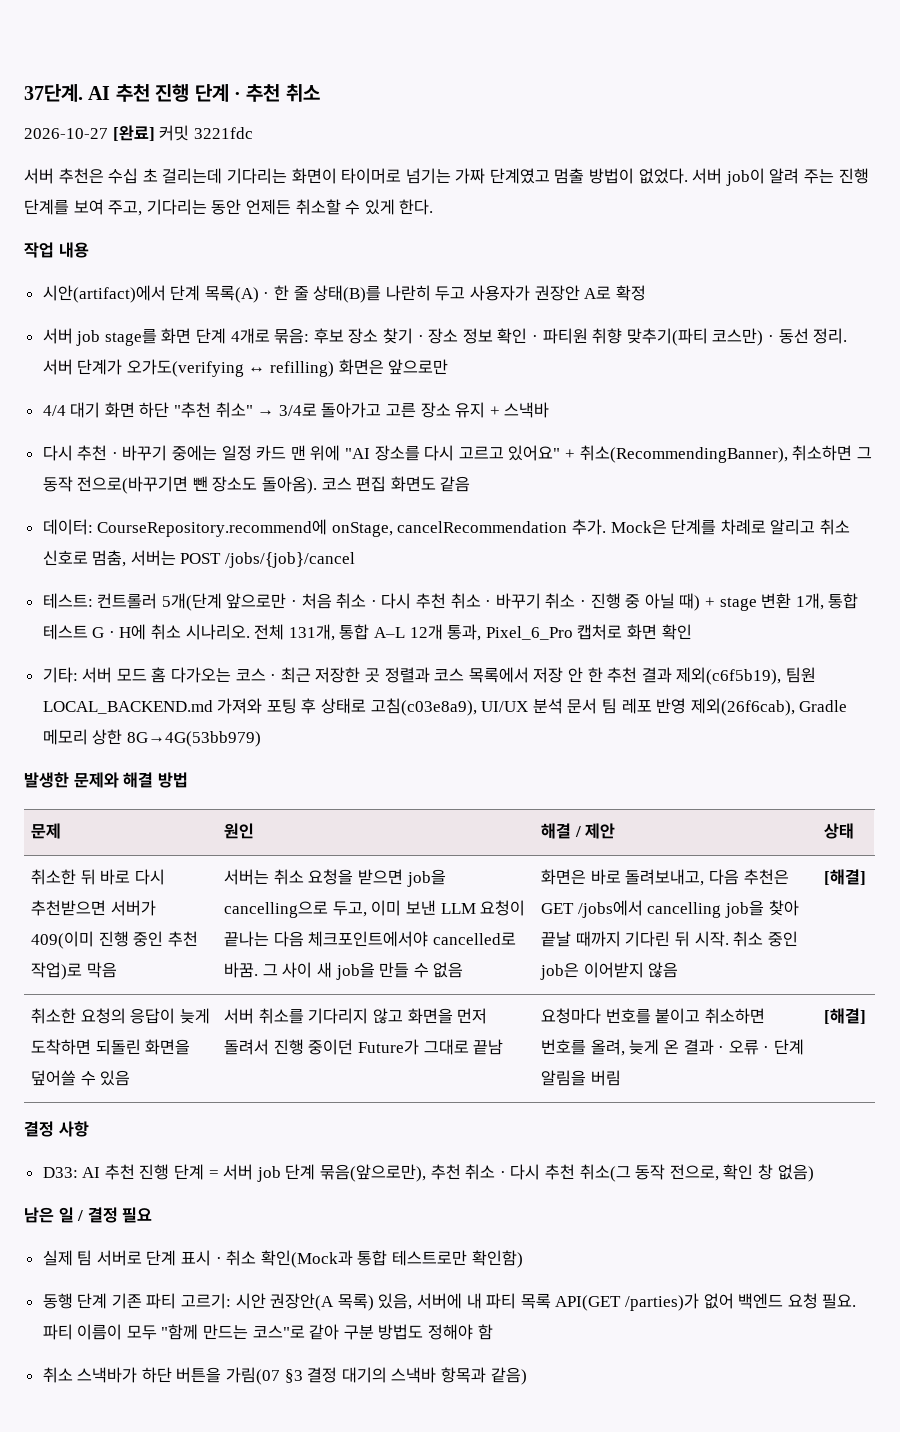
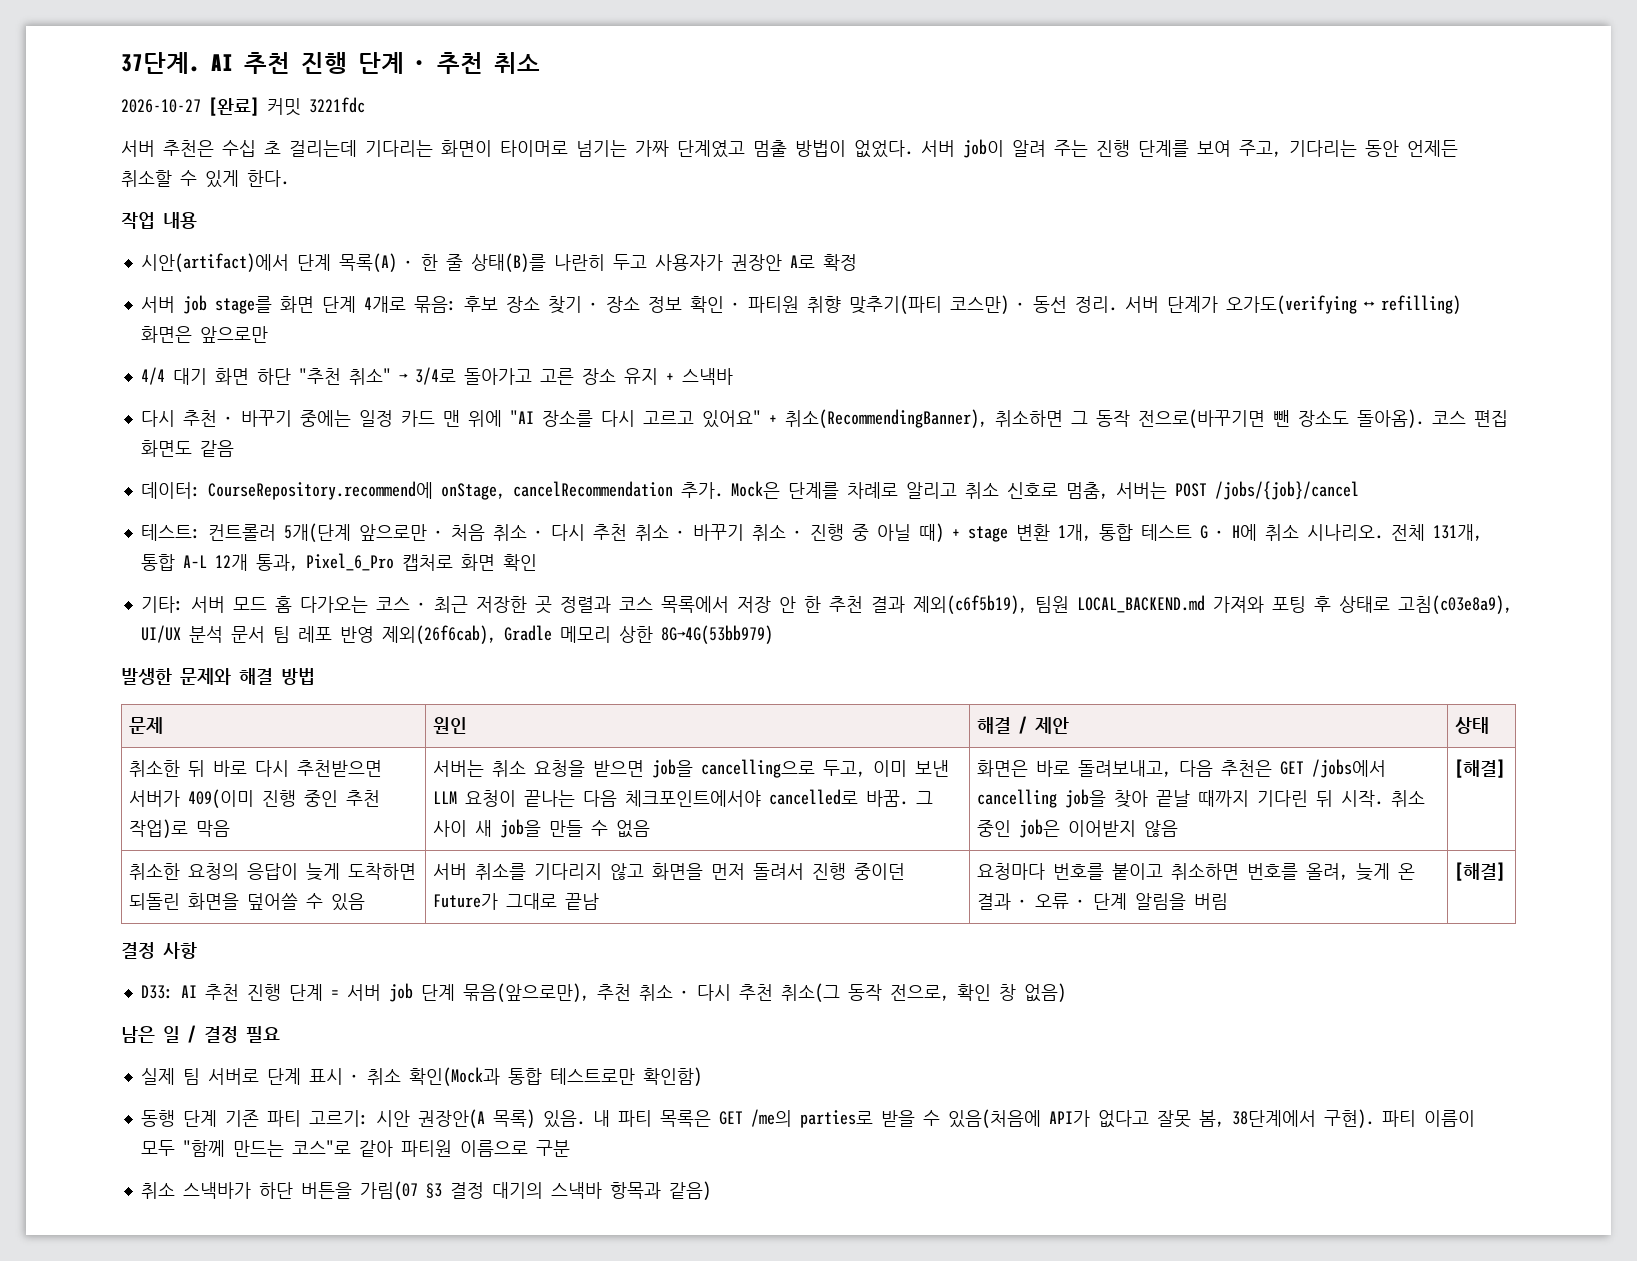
- 동행 단계 기존 파티 고르기: 시안 권장안(A 목록) 있음, 서버에 내 파티 목록 API(GET /parties)가 없어 백엔드 요청 필요.
+ 동행 단계 기존 파티 고르기: 시안 권장안(A 목록) 있음. 내 파티 목록은 GET /me의 parties로 받을 수 있음(처음에 API가 없다고 잘못 봄, 38단계에서 구현).
- 파티 이름이 모두 "함께 만드는 코스"로 같아 구분 방법도 정해야 함
+ 파티 이름이 모두 "함께 만드는 코스"로 같아 파티원 이름으로 구분

